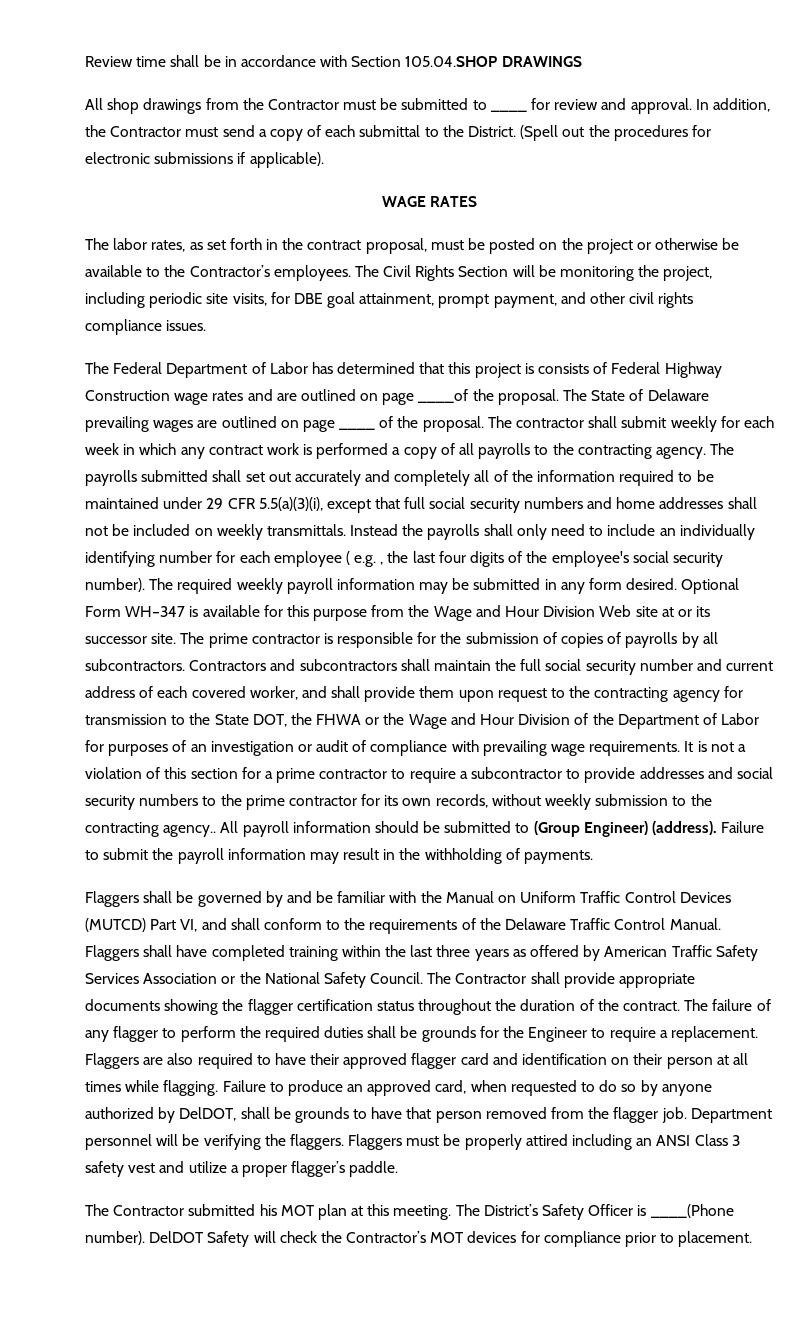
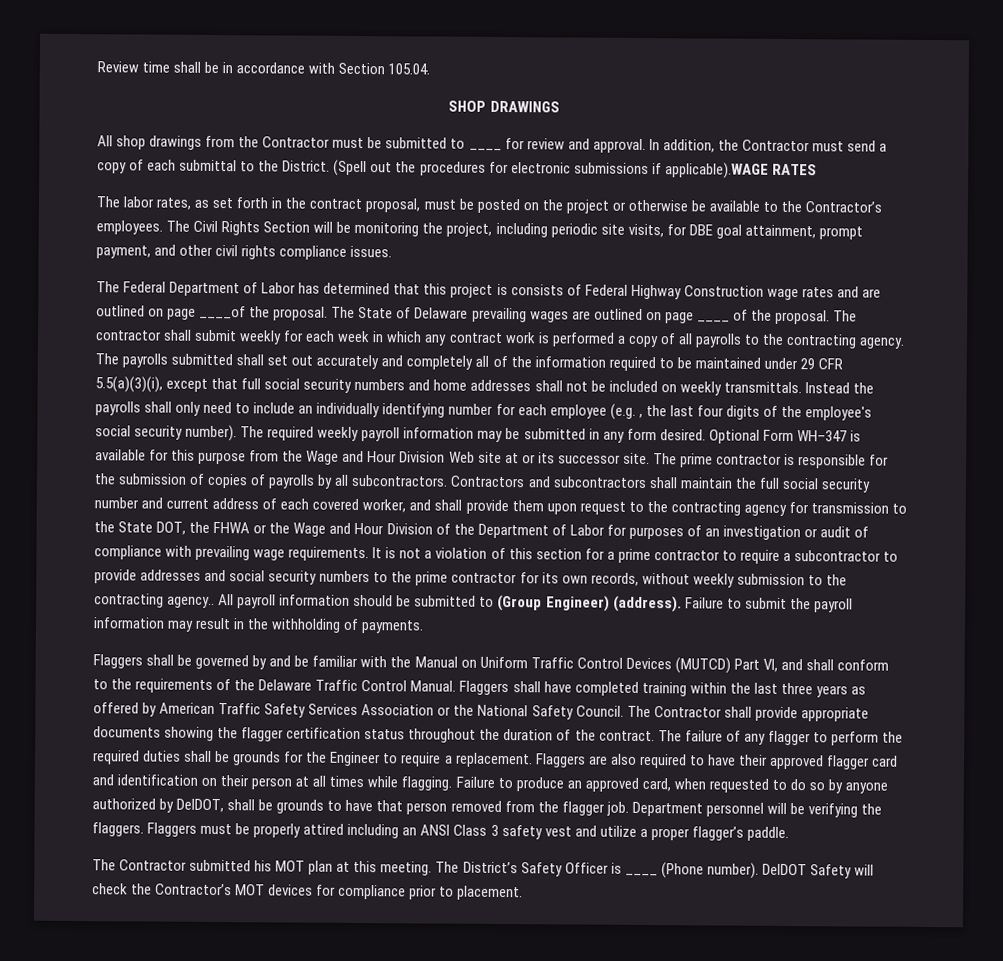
- Review time shall be in accordance with Section 105.04.SHOP DRAWINGS
+ Review time shall be in accordance with Section 105.04.
+ SHOP DRAWINGS
- (Spell out the procedures for electronic submissions if applicable).
- WAGE RATES
+ (Spell out the procedures for electronic submissions if applicable).WAGE RATES
- Instead the payrolls shall only need to include an individually identifying number for each employee ( e.g. , the last four digits of the employee's social security number).
+ Instead the payrolls shall only need to include an individually identifying number for each employee (e.g. , the last four digits of the employee's social security number).
- The District’s Safety Officer is ____(Phone number).
+ The District’s Safety Officer is ____ (Phone number).

